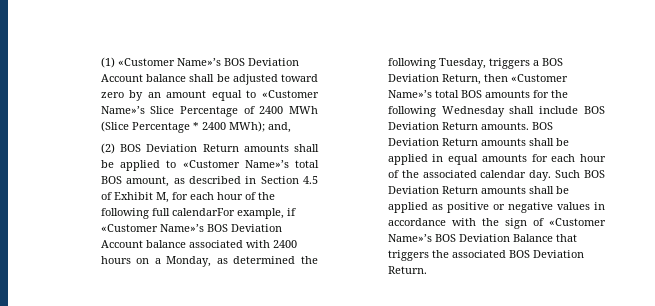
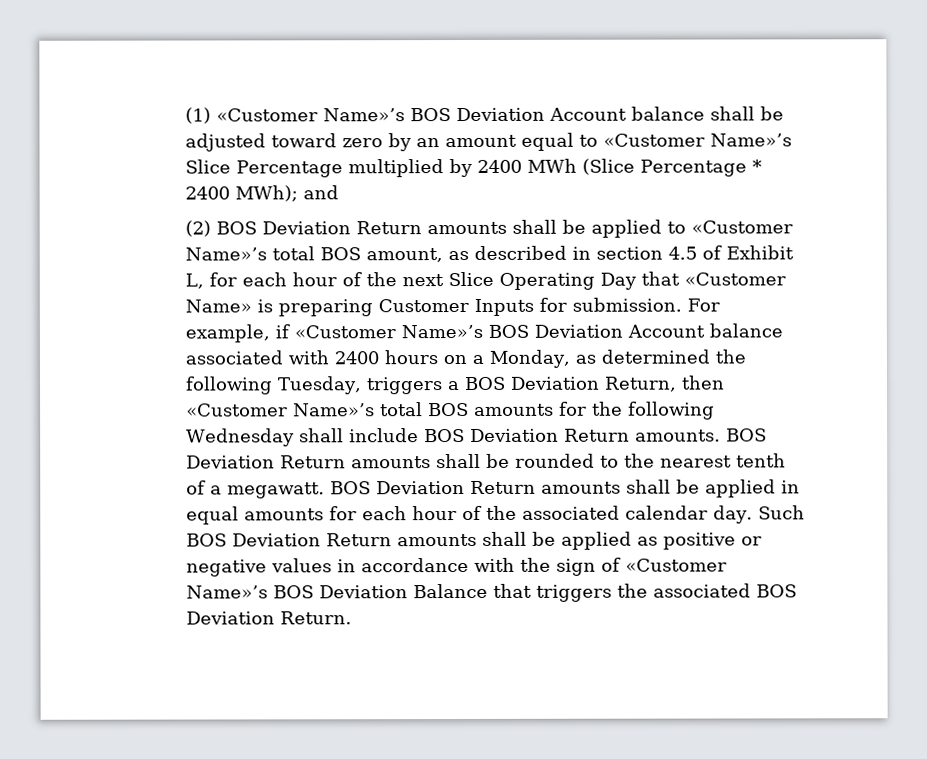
- (1) «Customer Name»’s BOS Deviation Account balance shall be adjusted toward zero by an amount equal to «Customer Name»’s Slice Percentage of 2400 MWh (Slice Percentage * 2400 MWh); and,
+ (1) «Customer Name»’s BOS Deviation Account balance shall be adjusted toward zero by an amount equal to «Customer Name»’s Slice Percentage multiplied by 2400 MWh (Slice Percentage * 2400 MWh); and
- (2) BOS Deviation Return amounts shall be applied to «Customer Name»’s total BOS amount, as described in Section 4.5 of Exhibit M, for each hour of the following full calendarFor example, if «Customer Name»’s BOS Deviation Account balance associated with 2400 hours on a Monday, as determined the following Tuesday, triggers a BOS Deviation Return, then «Customer Name»’s total BOS amounts for the following Wednesday shall include BOS Deviation Return amounts.
+ (2) BOS Deviation Return amounts shall be applied to «Customer Name»’s total BOS amount, as described in section 4.5 of Exhibit L, for each hour of the next Slice Operating Day that «Customer Name» is preparing Customer Inputs for submission. For example, if «Customer Name»’s BOS Deviation Account balance associated with 2400 hours on a Monday, as determined the following Tuesday, triggers a BOS Deviation Return, then «Customer Name»’s total BOS amounts for the following Wednesday shall include BOS Deviation Return amounts.
- BOS Deviation Return amounts shall be applied in equal amounts for each hour of the associated calendar day.
+ BOS Deviation Return amounts shall be rounded to the nearest tenth of a megawatt. BOS Deviation Return amounts shall be applied in equal amounts for each hour of the associated calendar day.

